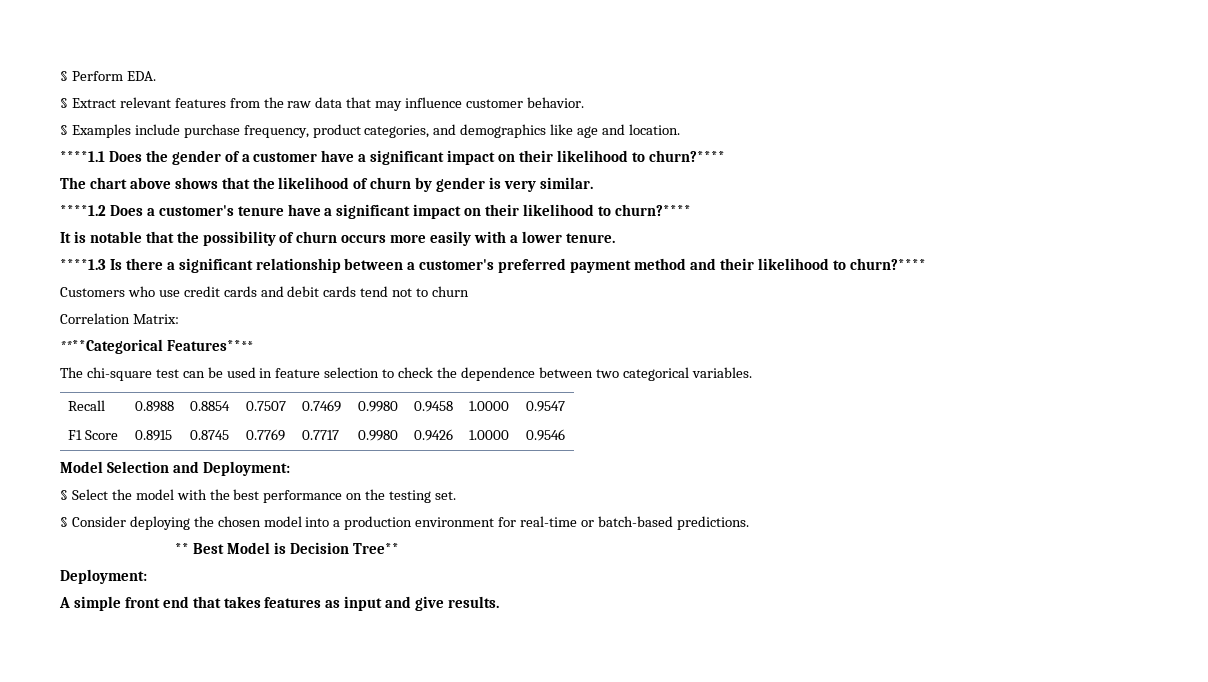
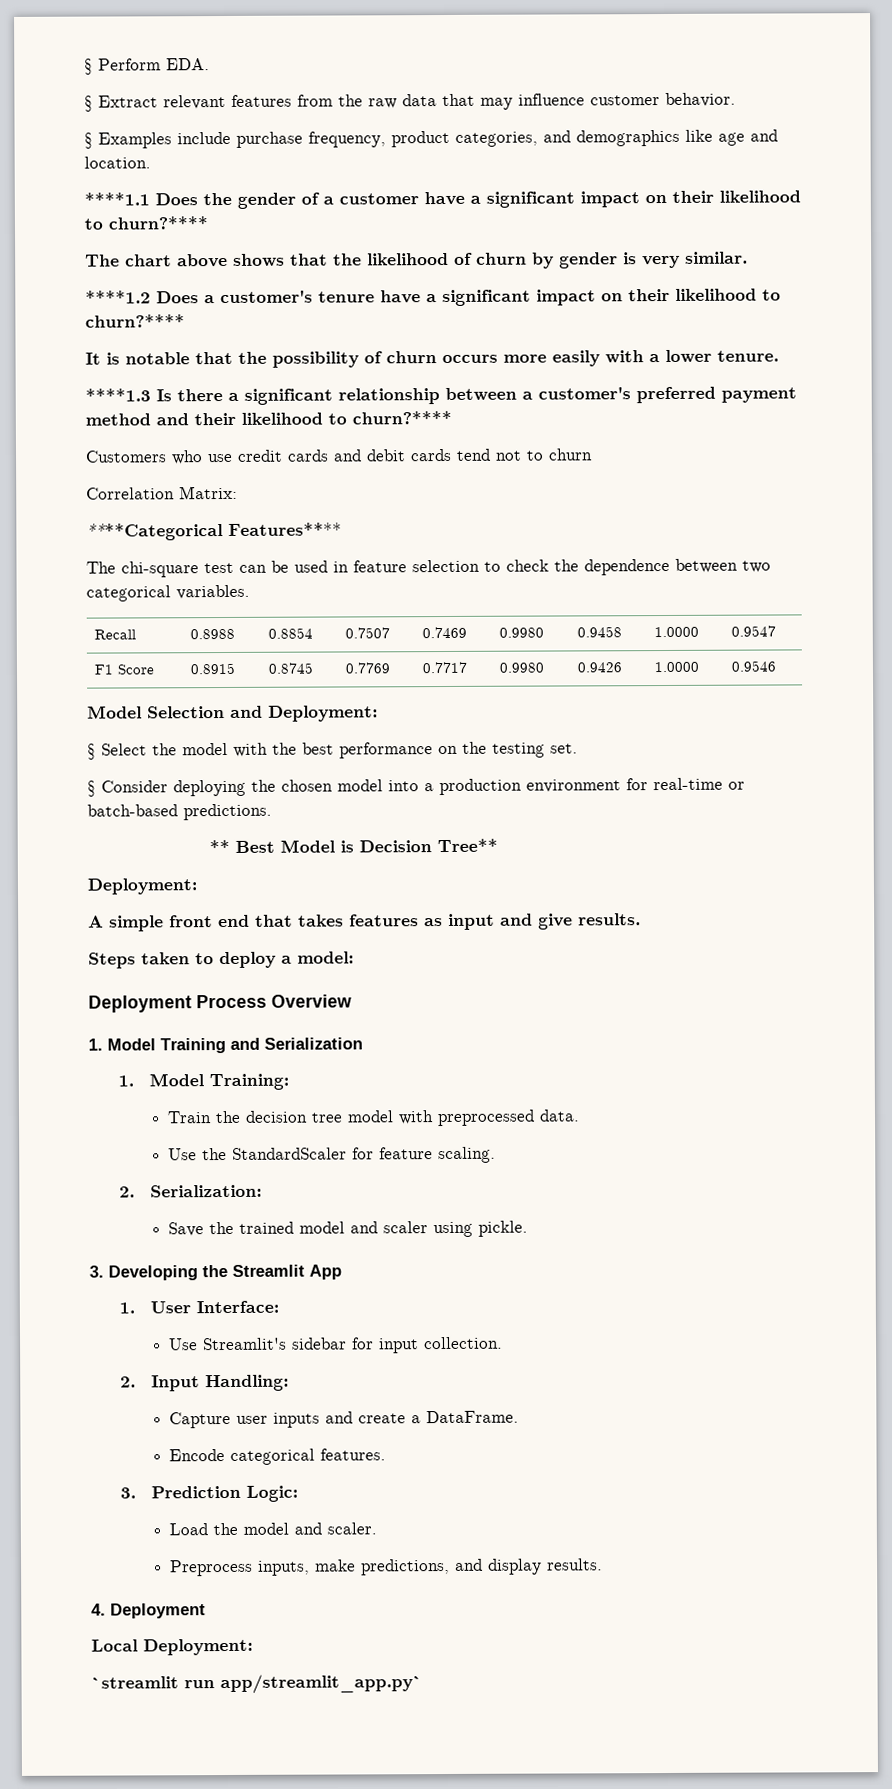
+ Steps taken to deploy a model:
+ Deployment Process Overview
+ 1. Model Training and Serialization
+ 1. Model Training:
+ Train the decision tree model with preprocessed data.
+ Use the StandardScaler for feature scaling.
+ 2. Serialization:
+ Save the trained model and scaler using pickle.
+ 3. Developing the Streamlit App
+ 1. User Interface:
+ Use Streamlit's sidebar for input collection.
+ 2. Input Handling:
+ Capture user inputs and create a DataFrame.
+ Encode categorical features.
+ 3. Prediction Logic:
+ Load the model and scaler.
+ Preprocess inputs, make predictions, and display results.
+ 4. Deployment
+ Local Deployment:
+ `streamlit run app/streamlit_app.py`

